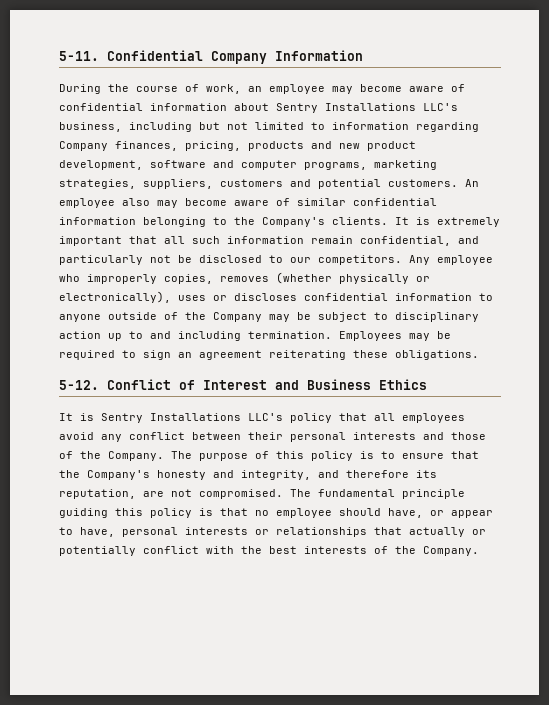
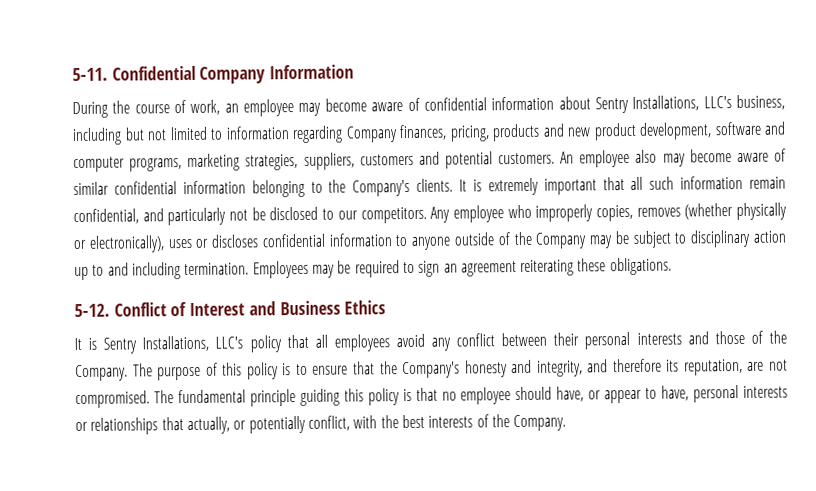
- During the course of work, an employee may become aware of confidential information about Sentry Installations LLC's business, including but not limited to information regarding Company finances, pricing, products and new product development, software and computer programs, marketing strategies, suppliers, customers and potential customers.
+ During the course of work, an employee may become aware of confidential information about Sentry Installations, LLC's business, including but not limited to information regarding Company finances, pricing, products and new product development, software and computer programs, marketing strategies, suppliers, customers and potential customers.
- It is Sentry Installations LLC's policy that all employees avoid any conflict between their personal interests and those of the Company.
+ It is Sentry Installations, LLC's policy that all employees avoid any conflict between their personal interests and those of the Company.
- The fundamental principle guiding this policy is that no employee should have, or appear to have, personal interests or relationships that actually or potentially conflict with the best interests of the Company.
+ The fundamental principle guiding this policy is that no employee should have, or appear to have, personal interests or relationships that actually, or potentially conflict, with the best interests of the Company.

